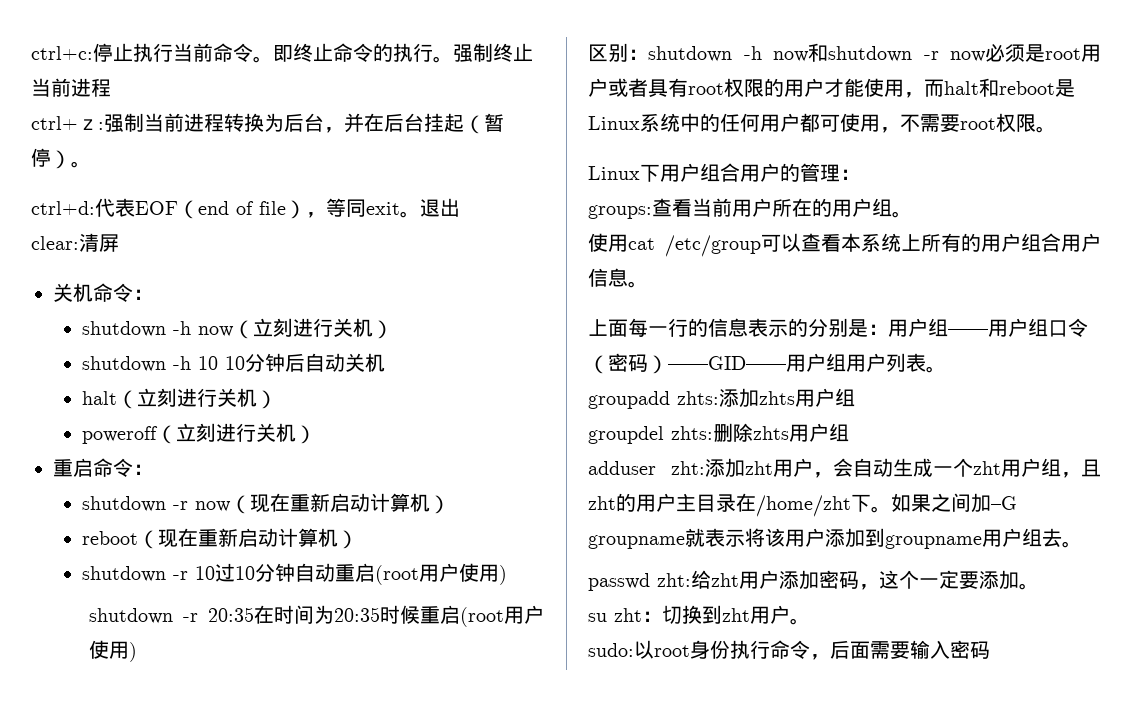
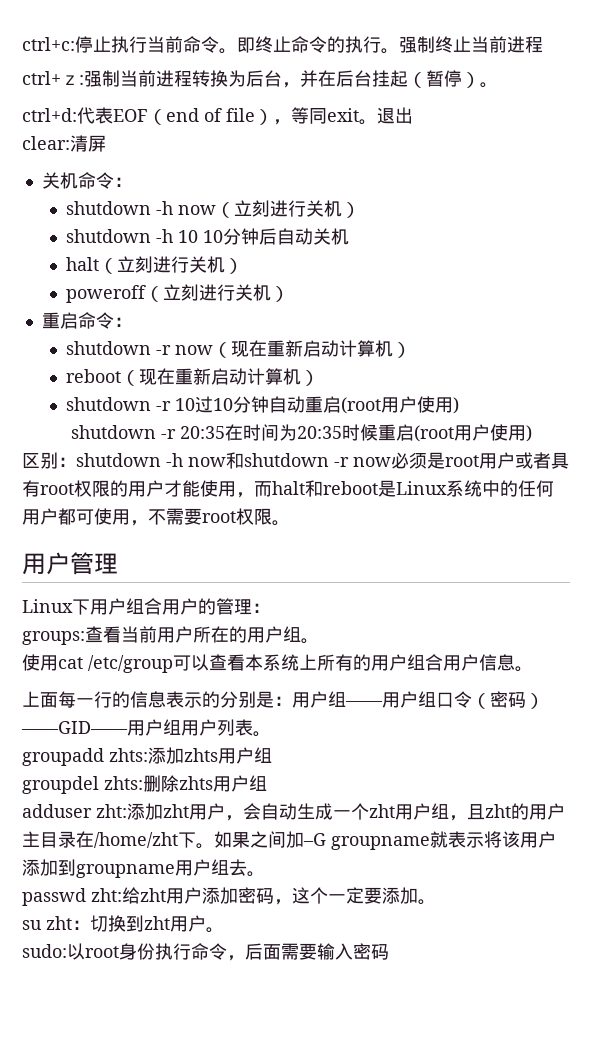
+ 用户管理

